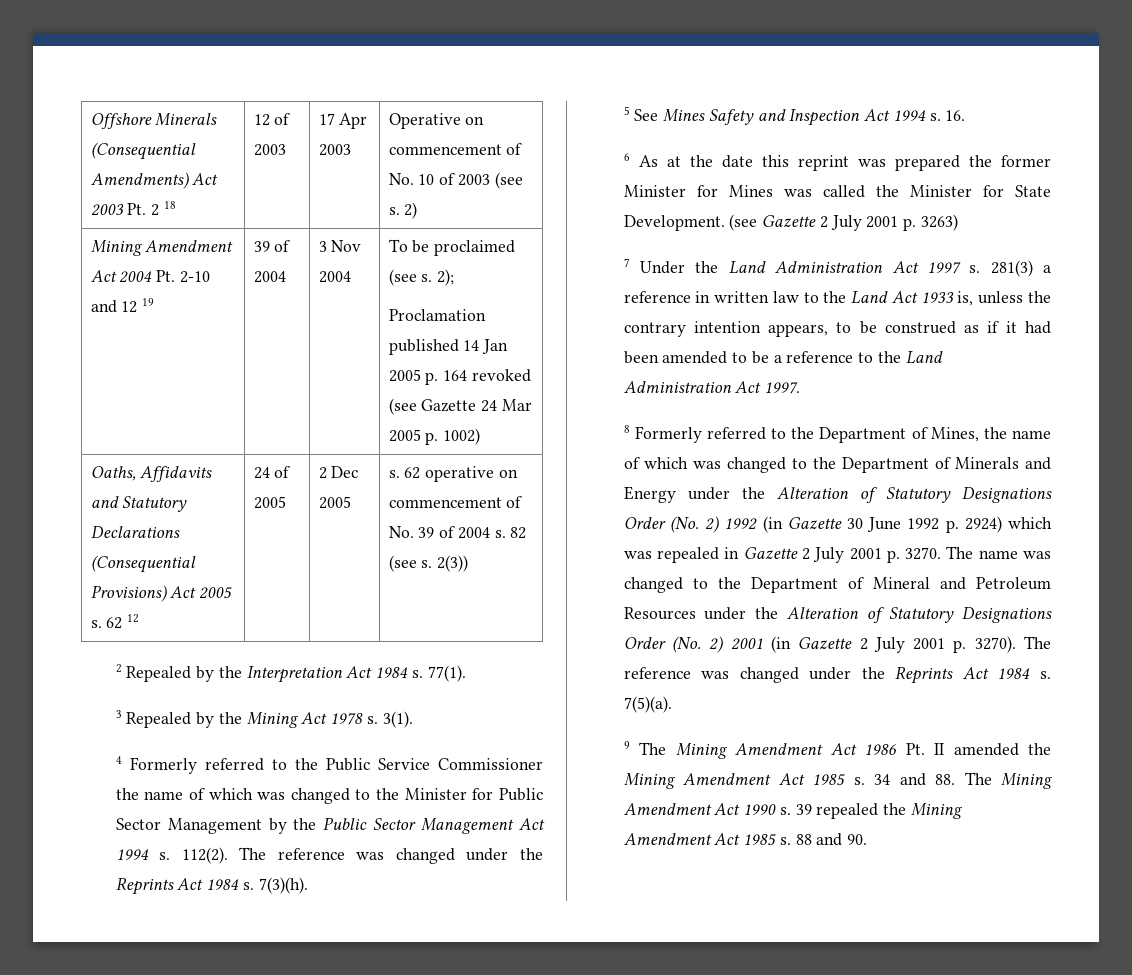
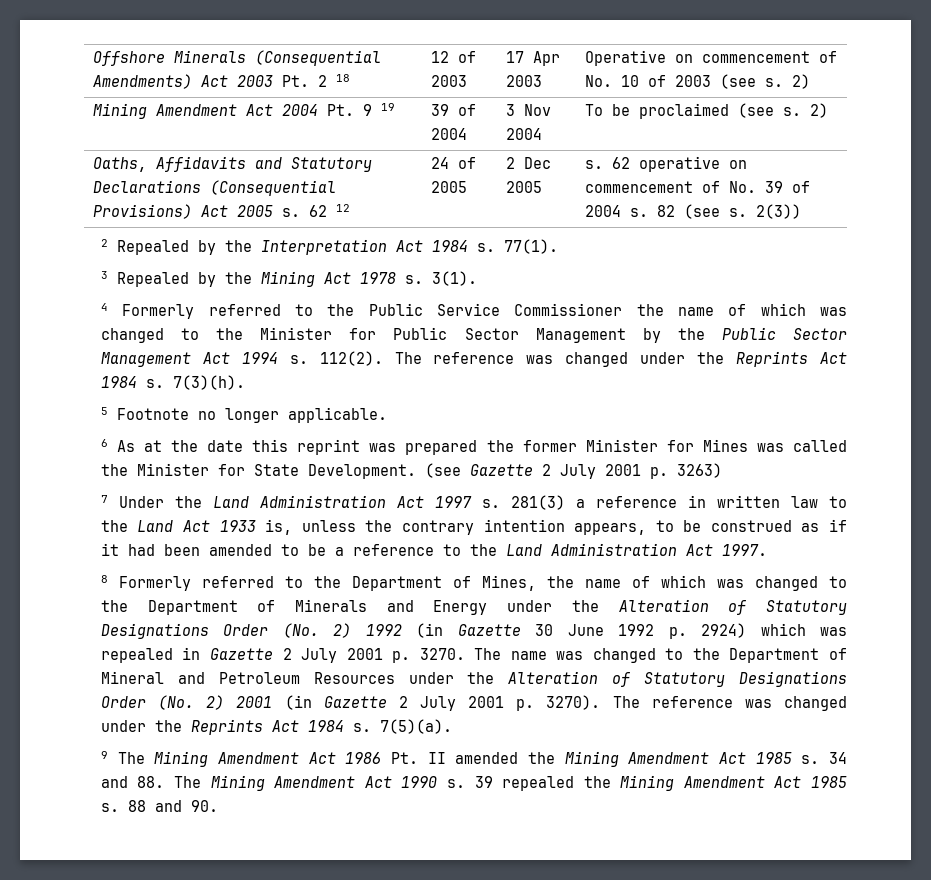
- Mining Amendment Act 2004 Pt. 2-10 and 12 19 | 39 of 2004 | 3 Nov 2004 | To be proclaimed (see s. 2);
- Proclamation published 14 Jan 2005 p. 164 revoked (see Gazette 24 Mar 2005 p. 1002)
+ Mining Amendment Act 2004 Pt. 9 19 | 39 of 2004 | 3 Nov 2004 | To be proclaimed (see s. 2)
- 5 See Mines Safety and Inspection Act 1994 s. 16.
+ 5 Footnote no longer applicable.

